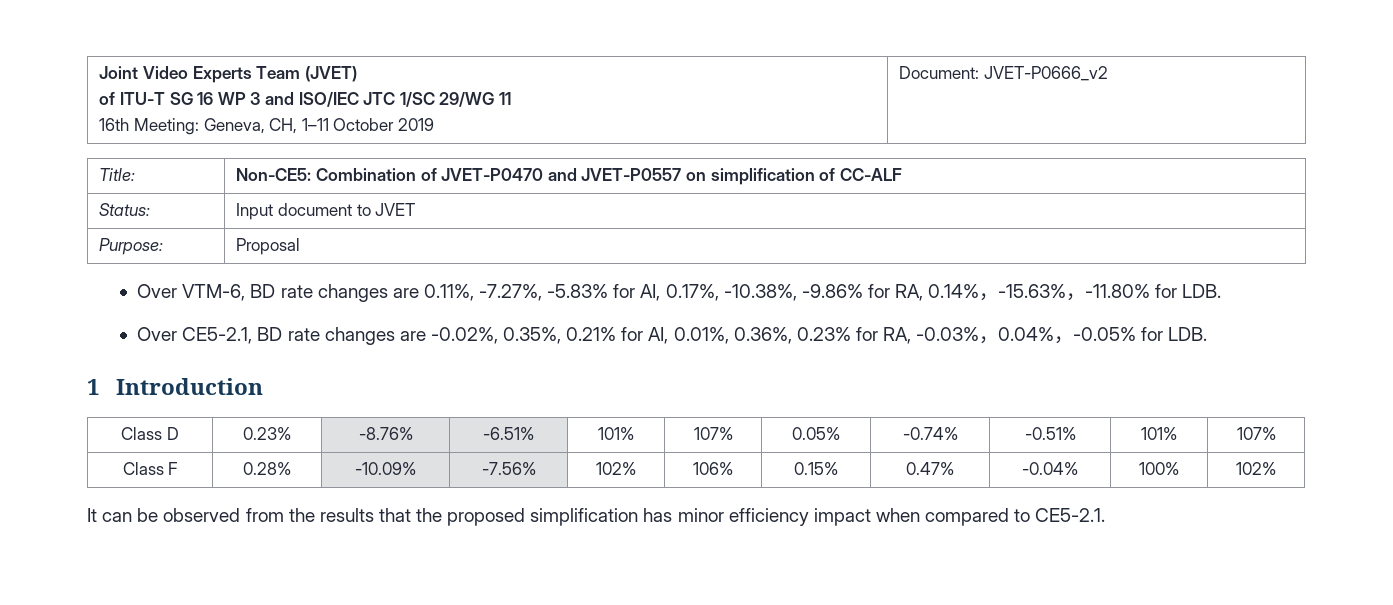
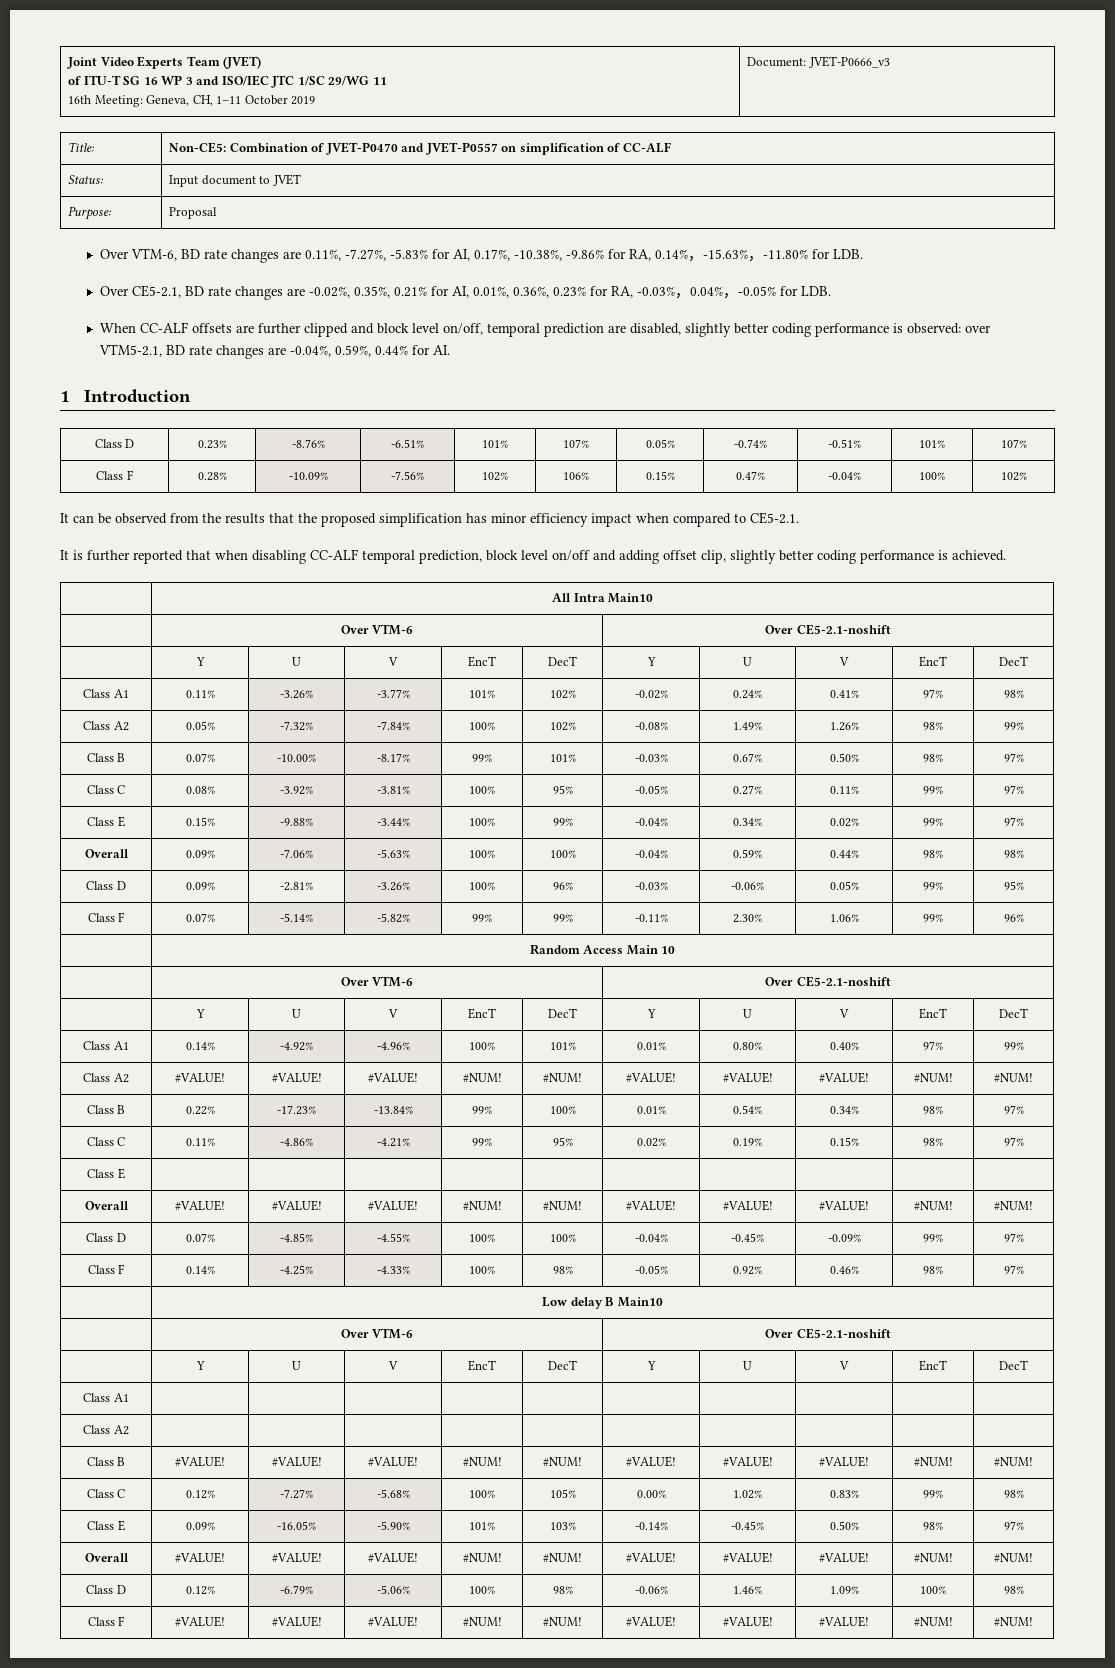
  Joint Video Experts Team (JVET)
  of ITU-T SG 16 WP 3 and ISO/IEC JTC 1/SC 29/WG 11
- 16th Meeting: Geneva, CH, 1–11 October 2019 | Document: JVET-P0666_v2
+ 16th Meeting: Geneva, CH, 1–11 October 2019 | Document: JVET-P0666_v3
+ When CC-ALF offsets are further clipped and block level on/off, temporal prediction are disabled, slightly better coding performance is observed: over VTM5-2.1, BD rate changes are -0.04%, 0.59%, 0.44% for AI.
+ It is further reported that when disabling CC-ALF temporal prediction, block level on/off and adding offset clip, slightly better coding performance is achieved.
+ | All Intra Main10
+ | Over VTM-6 | Over CE5-2.1-noshift
+ | Y | U | V | EncT | DecT | Y | U | V | EncT | DecT
+ Class A1 | 0.11% | -3.26% | -3.77% | 101% | 102% | -0.02% | 0.24% | 0.41% | 97% | 98%
+ Class A2 | 0.05% | -7.32% | -7.84% | 100% | 102% | -0.08% | 1.49% | 1.26% | 98% | 99%
+ Class B | 0.07% | -10.00% | -8.17% | 99% | 101% | -0.03% | 0.67% | 0.50% | 98% | 97%
+ Class C | 0.08% | -3.92% | -3.81% | 100% | 95% | -0.05% | 0.27% | 0.11% | 99% | 97%
+ Class E | 0.15% | -9.88% | -3.44% | 100% | 99% | -0.04% | 0.34% | 0.02% | 99% | 97%
+ Overall | 0.09% | -7.06% | -5.63% | 100% | 100% | -0.04% | 0.59% | 0.44% | 98% | 98%
+ Class D | 0.09% | -2.81% | -3.26% | 100% | 96% | -0.03% | -0.06% | 0.05% | 99% | 95%
+ Class F | 0.07% | -5.14% | -5.82% | 99% | 99% | -0.11% | 2.30% | 1.06% | 99% | 96%
+ | Random Access Main 10
+ | Over VTM-6 | Over CE5-2.1-noshift
+ | Y | U | V | EncT | DecT | Y | U | V | EncT | DecT
+ Class A1 | 0.14% | -4.92% | -4.96% | 100% | 101% | 0.01% | 0.80% | 0.40% | 97% | 99%
+ Class A2 | #VALUE! | #VALUE! | #VALUE! | #NUM! | #NUM! | #VALUE! | #VALUE! | #VALUE! | #NUM! | #NUM!
+ Class B | 0.22% | -17.23% | -13.84% | 99% | 100% | 0.01% | 0.54% | 0.34% | 98% | 97%
+ Class C | 0.11% | -4.86% | -4.21% | 99% | 95% | 0.02% | 0.19% | 0.15% | 98% | 97%
+ Class E | | | | | | | | | |
+ Overall | #VALUE! | #VALUE! | #VALUE! | #NUM! | #NUM! | #VALUE! | #VALUE! | #VALUE! | #NUM! | #NUM!
+ Class D | 0.07% | -4.85% | -4.55% | 100% | 100% | -0.04% | -0.45% | -0.09% | 99% | 97%
+ Class F | 0.14% | -4.25% | -4.33% | 100% | 98% | -0.05% | 0.92% | 0.46% | 98% | 97%
+ | Low delay B Main10
+ | Over VTM-6 | Over CE5-2.1-noshift
+ | Y | U | V | EncT | DecT | Y | U | V | EncT | DecT
+ Class A1 | | | | | | | | | |
+ Class A2 | | | | | | | | | |
+ Class B | #VALUE! | #VALUE! | #VALUE! | #NUM! | #NUM! | #VALUE! | #VALUE! | #VALUE! | #NUM! | #NUM!
+ Class C | 0.12% | -7.27% | -5.68% | 100% | 105% | 0.00% | 1.02% | 0.83% | 99% | 98%
+ Class E | 0.09% | -16.05% | -5.90% | 101% | 103% | -0.14% | -0.45% | 0.50% | 98% | 97%
+ Overall | #VALUE! | #VALUE! | #VALUE! | #NUM! | #NUM! | #VALUE! | #VALUE! | #VALUE! | #NUM! | #NUM!
+ Class D | 0.12% | -6.79% | -5.06% | 100% | 98% | -0.06% | 1.46% | 1.09% | 100% | 98%
+ Class F | #VALUE! | #VALUE! | #VALUE! | #NUM! | #NUM! | #VALUE! | #VALUE! | #VALUE! | #NUM! | #NUM!

